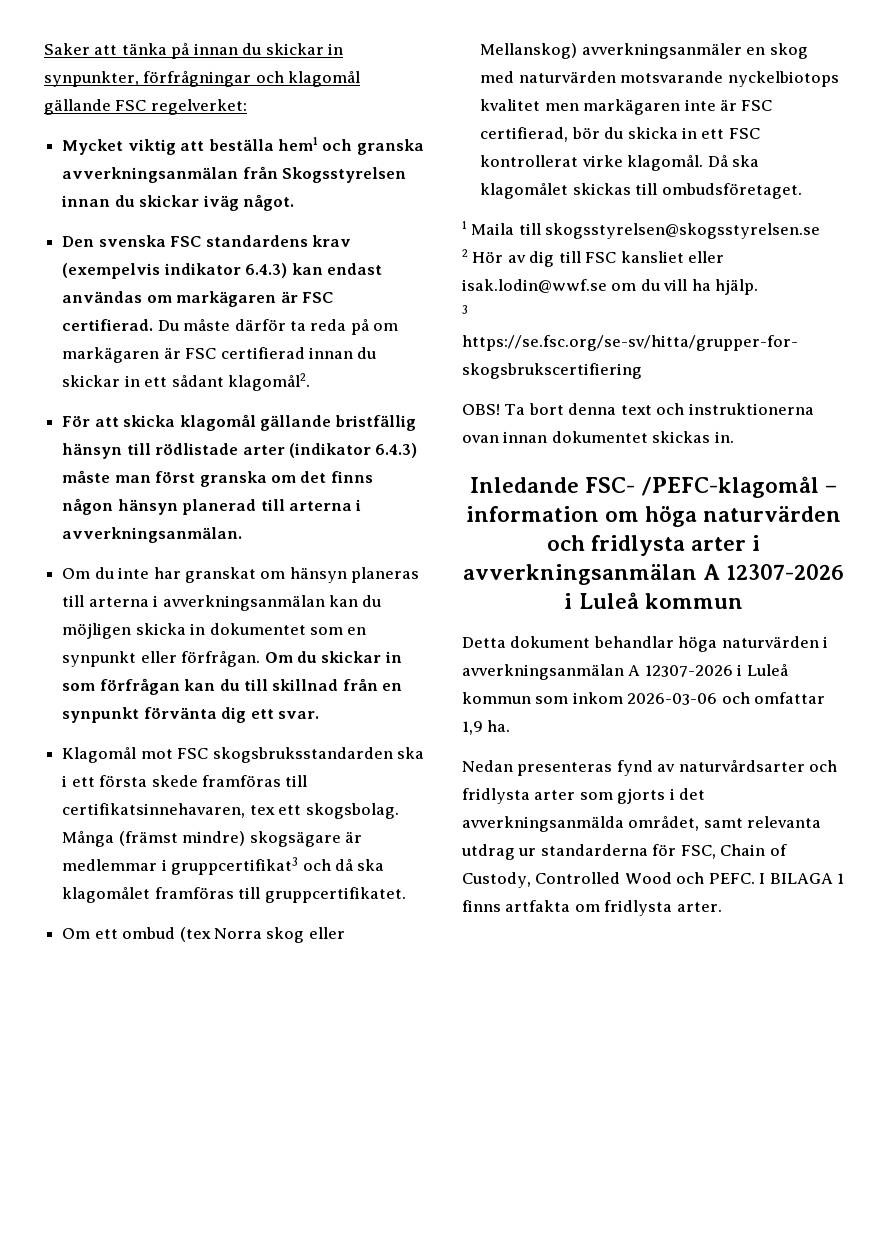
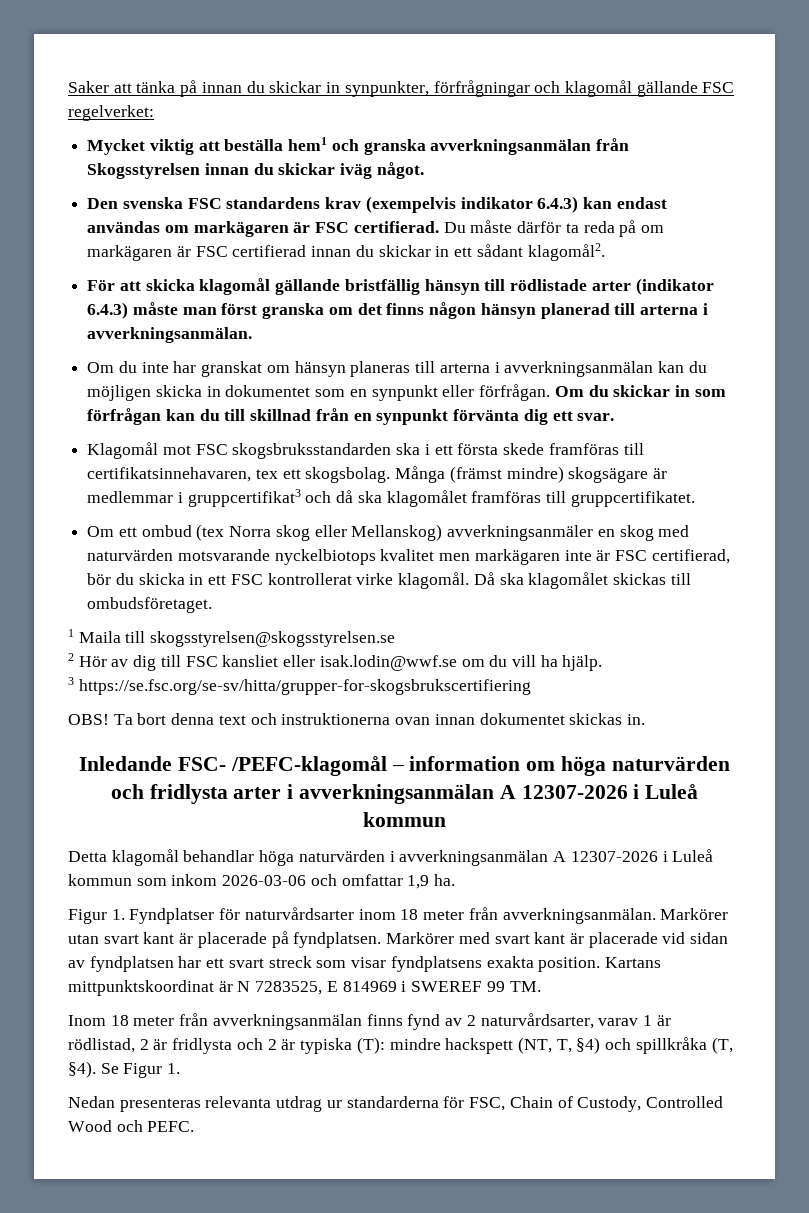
- Detta dokument behandlar höga naturvärden i avverkningsanmälan A 12307-2026 i Luleå kommun som inkom 2026-03-06 och omfattar 1,9 ha.
+ Detta klagomål behandlar höga naturvärden i avverkningsanmälan A 12307-2026 i Luleå kommun som inkom 2026-03-06 och omfattar 1,9 ha.
- Nedan presenteras fynd av naturvårdsarter och fridlysta arter som gjorts i det avverkningsanmälda området, samt relevanta utdrag ur standarderna för FSC, Chain of Custody, Controlled Wood och PEFC. I BILAGA 1 finns artfakta om fridlysta arter.
+ Figur 1. Fyndplatser för naturvårdsarter inom 18 meter från avverkningsanmälan. Markörer utan svart kant är placerade på fyndplatsen. Markörer med svart kant är placerade vid sidan av fyndplatsen har ett svart streck som visar fyndplatsens exakta position. Kartans mittpunktskoordinat är N 7283525, E 814969 i SWEREF 99 TM.
+ Inom 18 meter från avverkningsanmälan finns fynd av 2 naturvårdsarter, varav 1 är rödlistad, 2 är fridlysta och 2 är typiska (T): mindre hackspett (NT, T, §4) och spillkråka (T, §4). Se Figur 1.
+ Nedan presenteras relevanta utdrag ur standarderna för FSC, Chain of Custody, Controlled Wood och PEFC.

